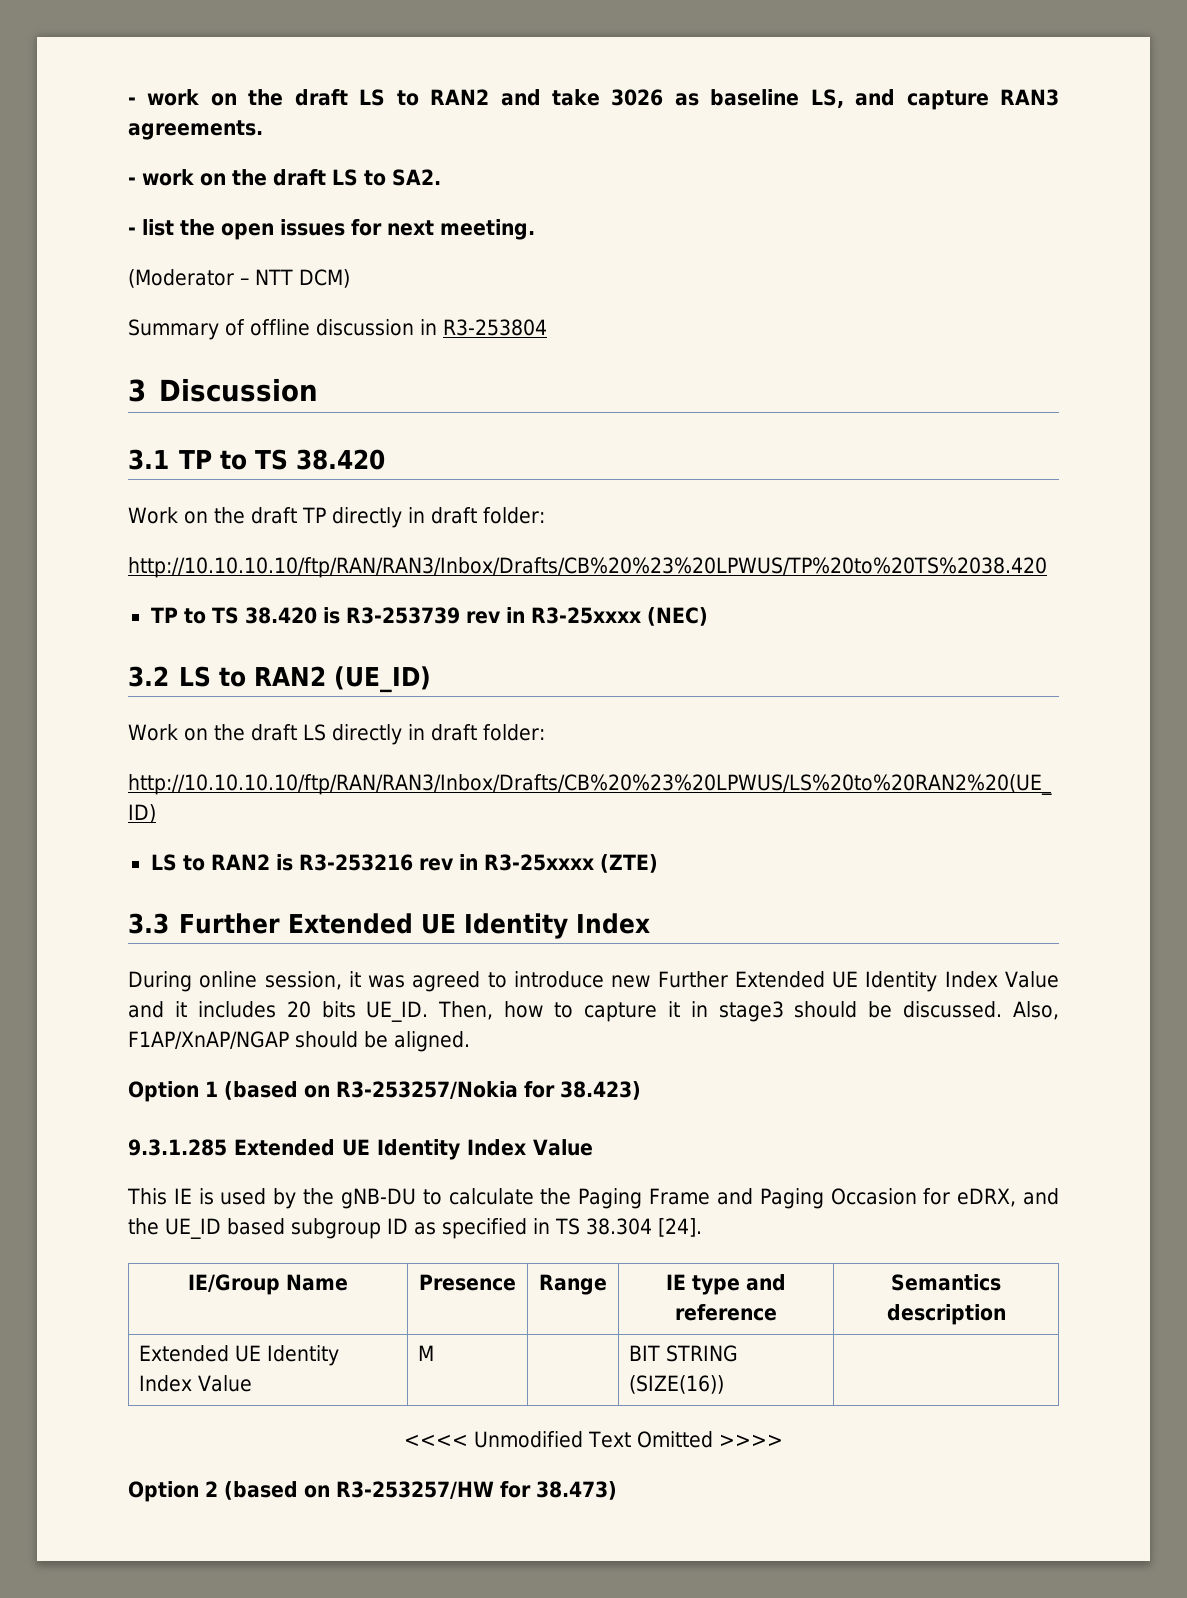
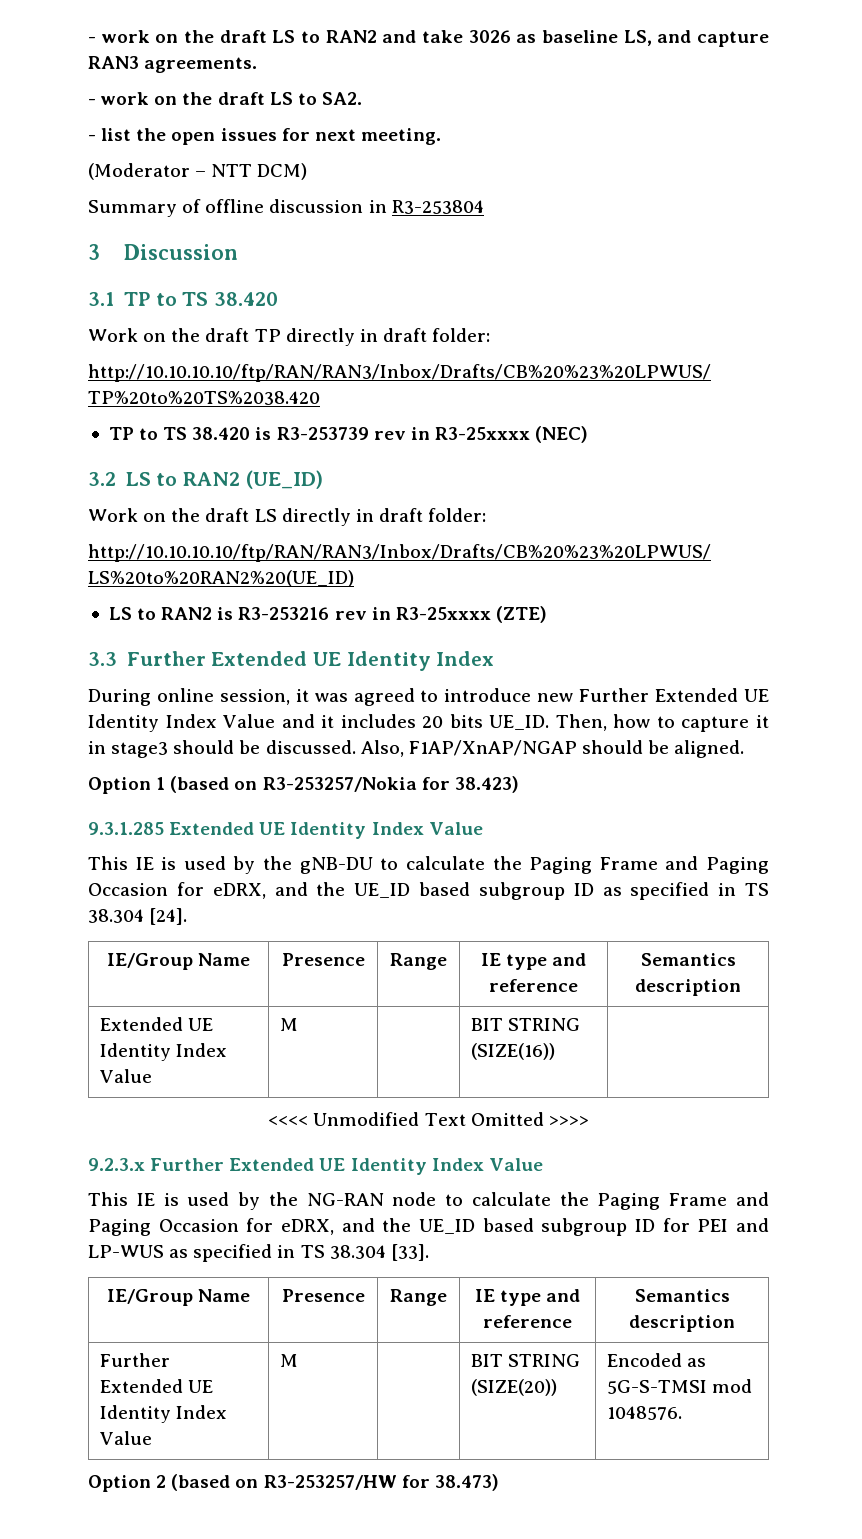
+ 9.2.3.x Further Extended UE Identity Index Value
+ This IE is used by the NG-RAN node to calculate the Paging Frame and Paging Occasion for eDRX, and the UE_ID based subgroup ID for PEI and LP-WUS as specified in TS 38.304 [33].
+ IE/Group Name | Presence | Range | IE type and reference | Semantics description
+ Further Extended UE Identity Index Value | M | | BIT STRING (SIZE(20)) | Encoded as 5G-S-TMSI mod 1048576.

